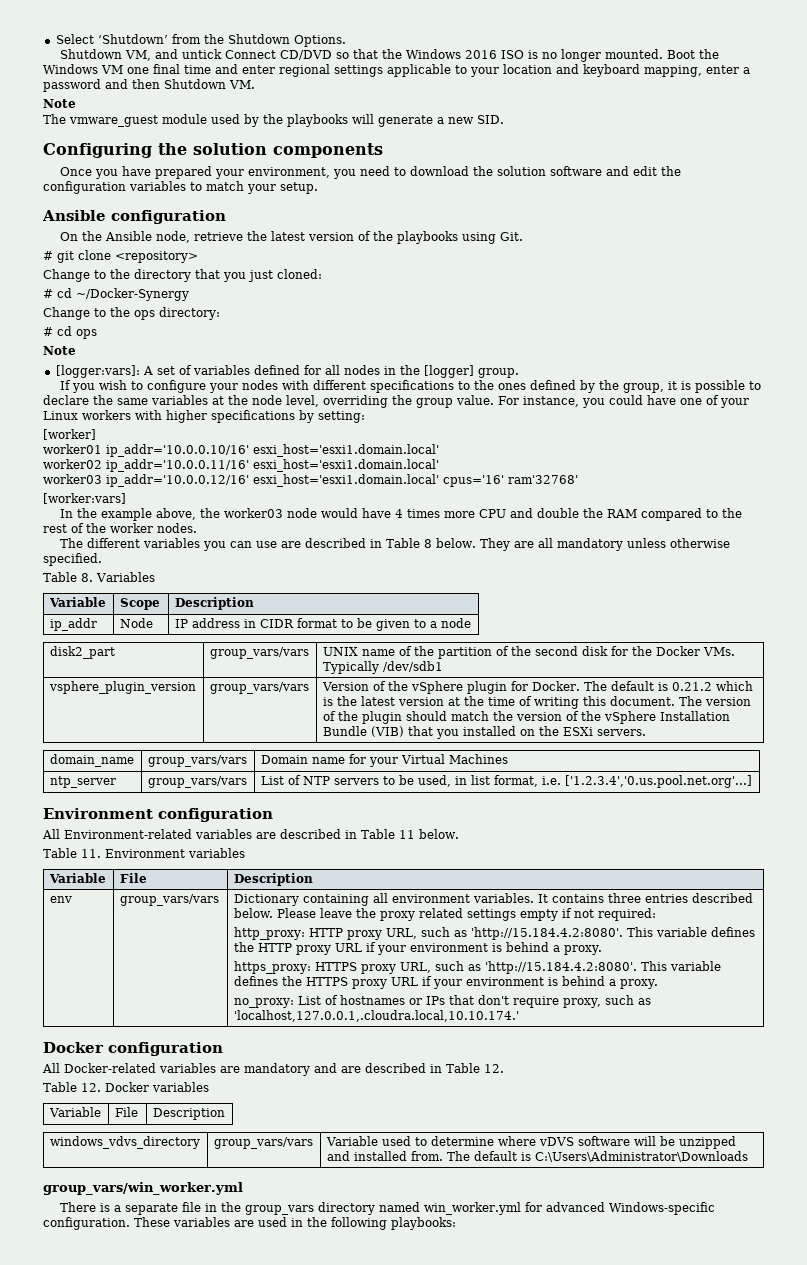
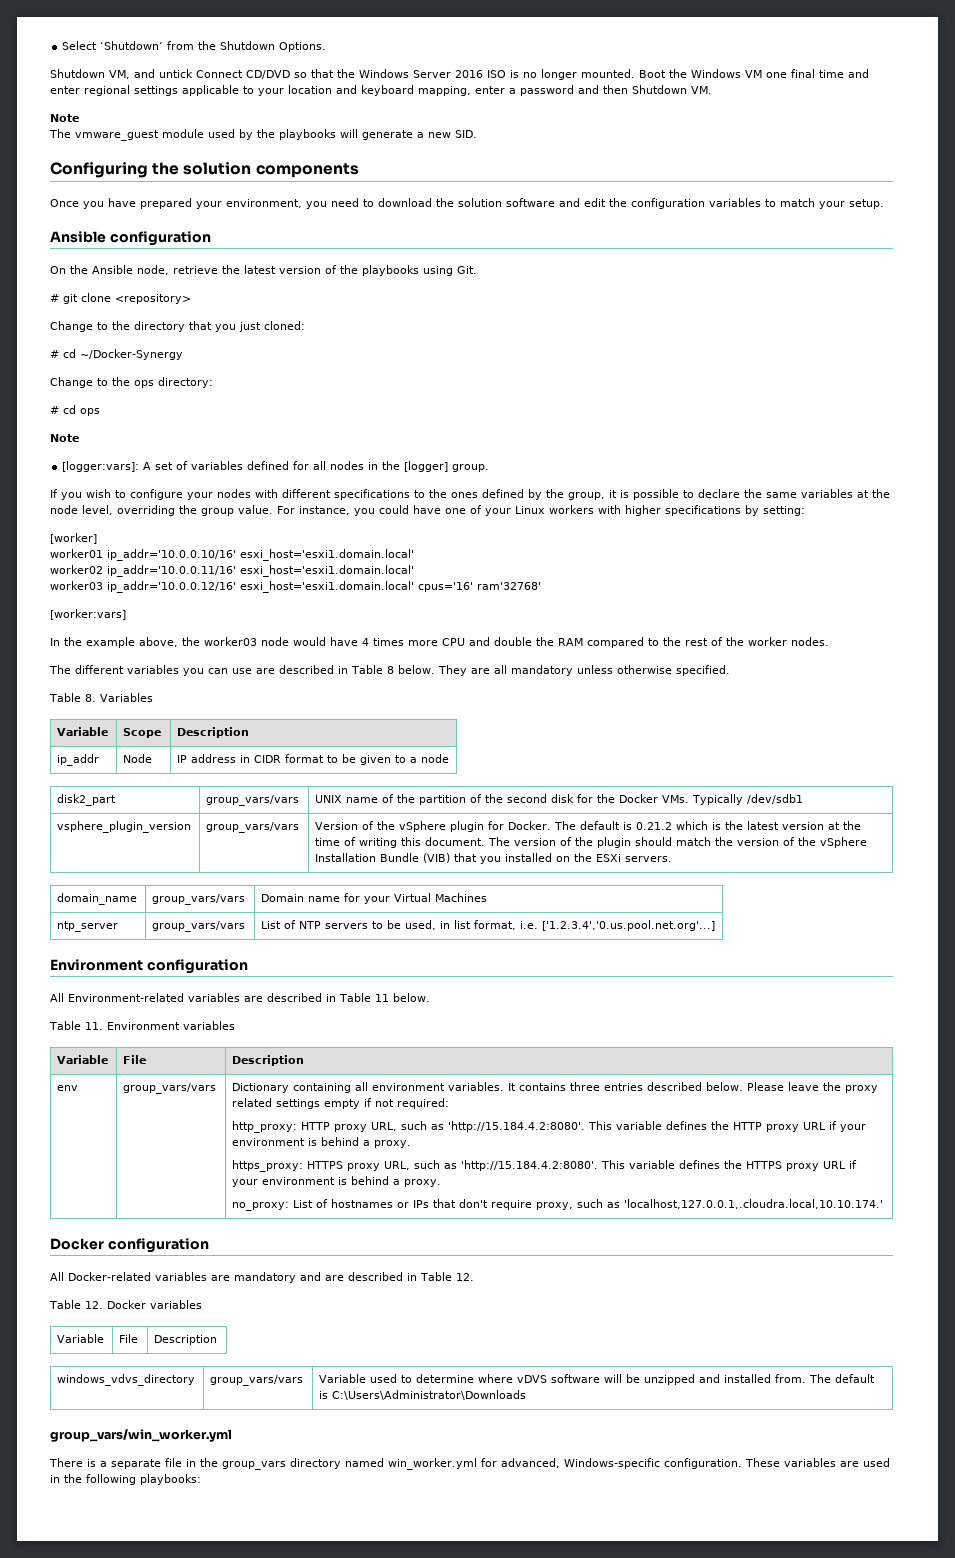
- Shutdown VM, and untick Connect CD/DVD so that the Windows 2016 ISO is no longer mounted.
+ Shutdown VM, and untick Connect CD/DVD so that the Windows Server 2016 ISO is no longer mounted.
- There is a separate file in the group_vars directory named win_worker.yml for advanced Windows-specific configuration.
+ There is a separate file in the group_vars directory named win_worker.yml for advanced, Windows-specific configuration.

